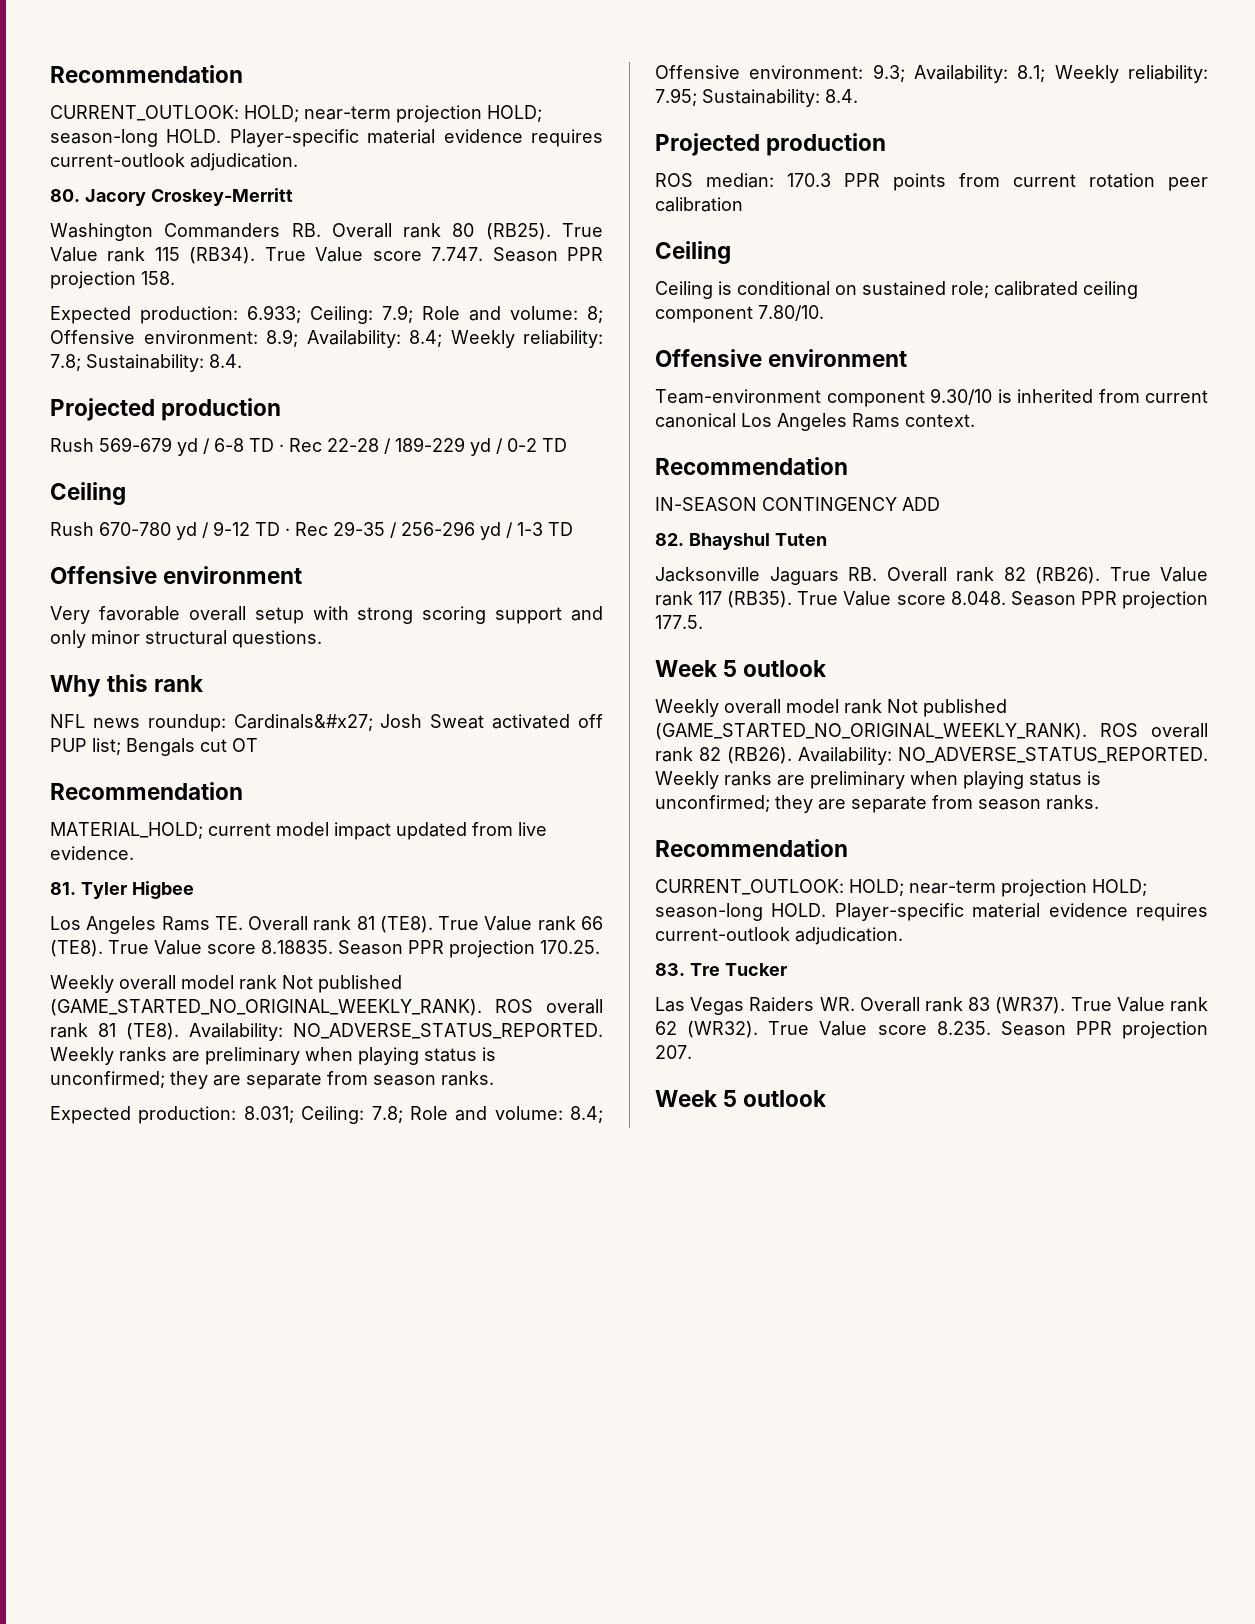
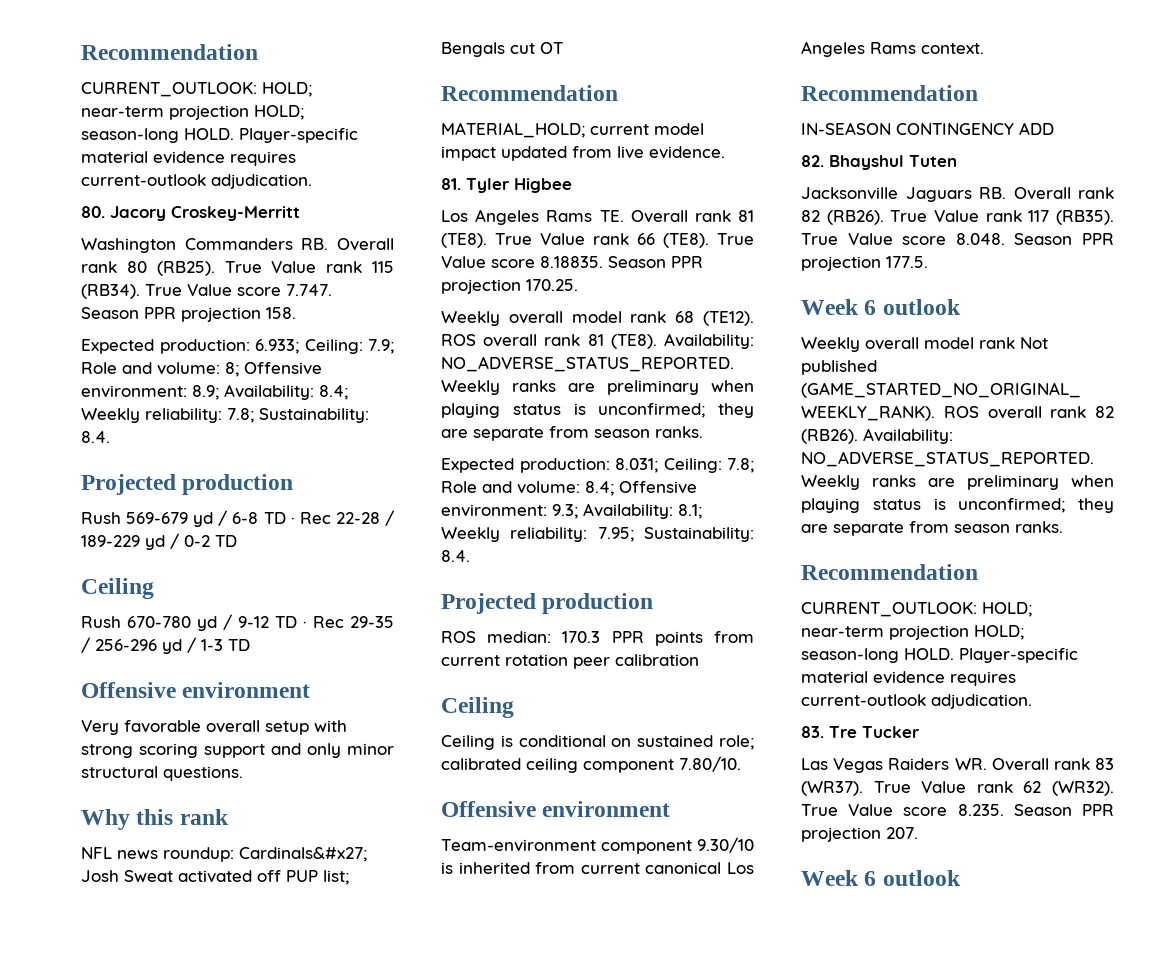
  True Value score 8.18835. Season PPR projection 170.25.
- Weekly overall model rank Not published (GAME_STARTED_NO_ORIGINAL_WEEKLY_RANK).
+ Weekly overall model rank 68 (TE12).
  True Value score 8.048. Season PPR projection 177.5.
- Week 5 outlook
+ Week 6 outlook
  True Value score 8.235. Season PPR projection 207.
- Week 5 outlook
+ Week 6 outlook

